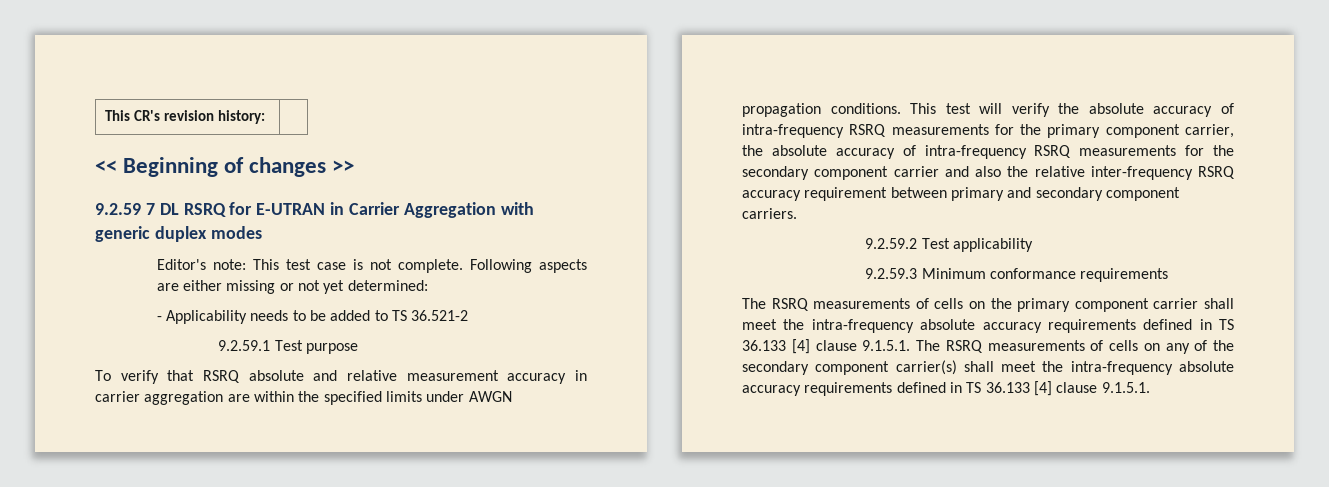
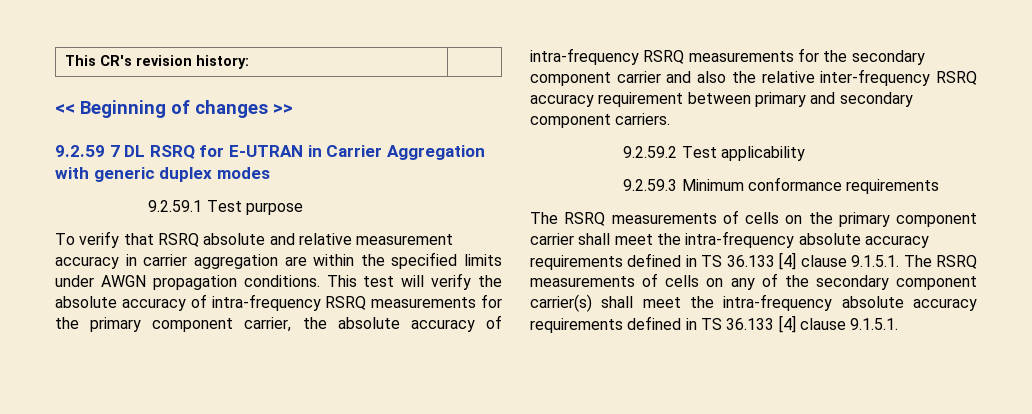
- Editor's note: This test case is not complete. Following aspects are either missing or not yet determined:
- - Applicability needs to be added to TS 36.521-2

